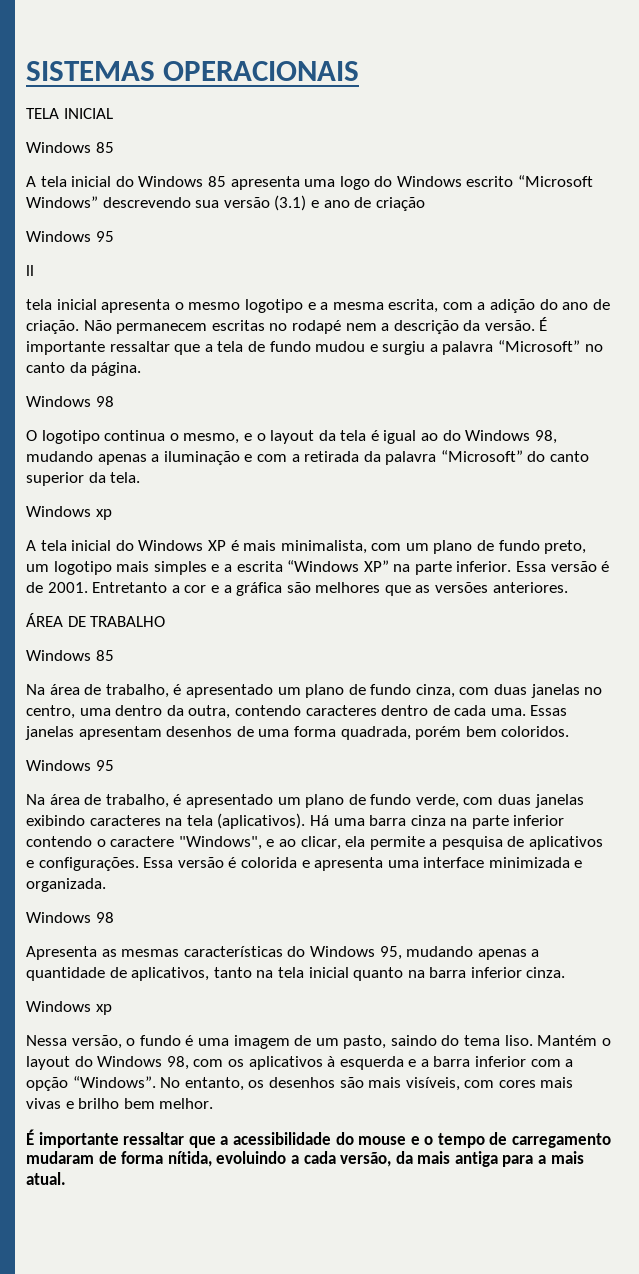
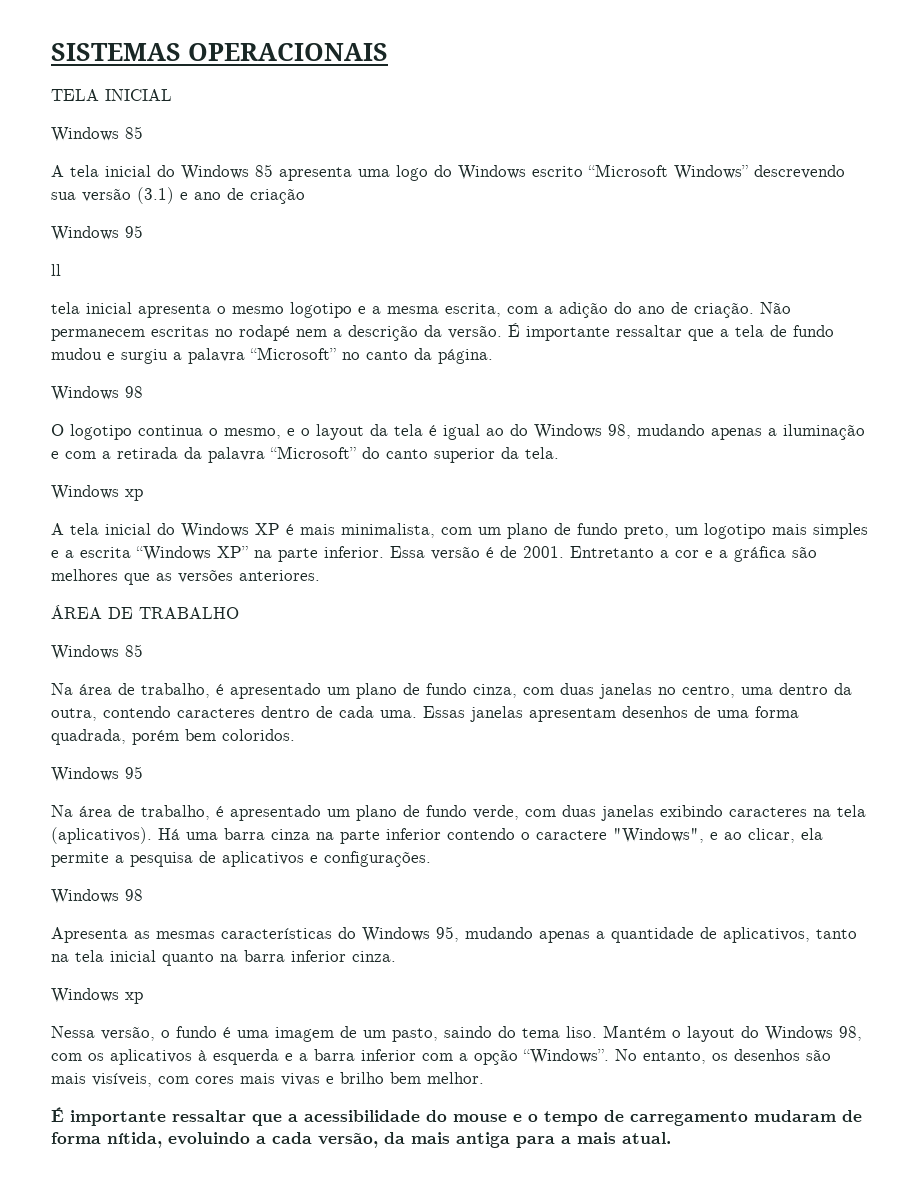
- Essa versão é colorida e apresenta uma interface minimizada e organizada.

